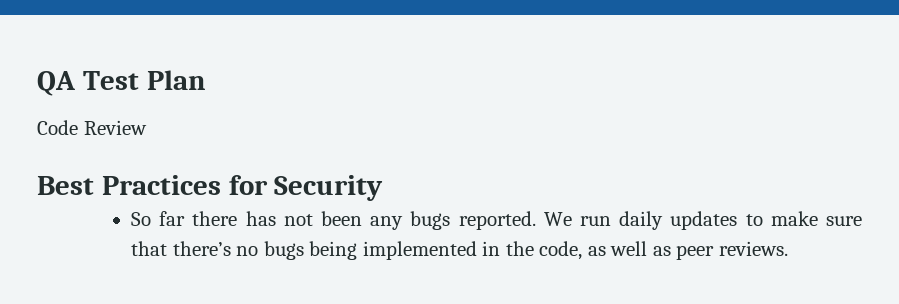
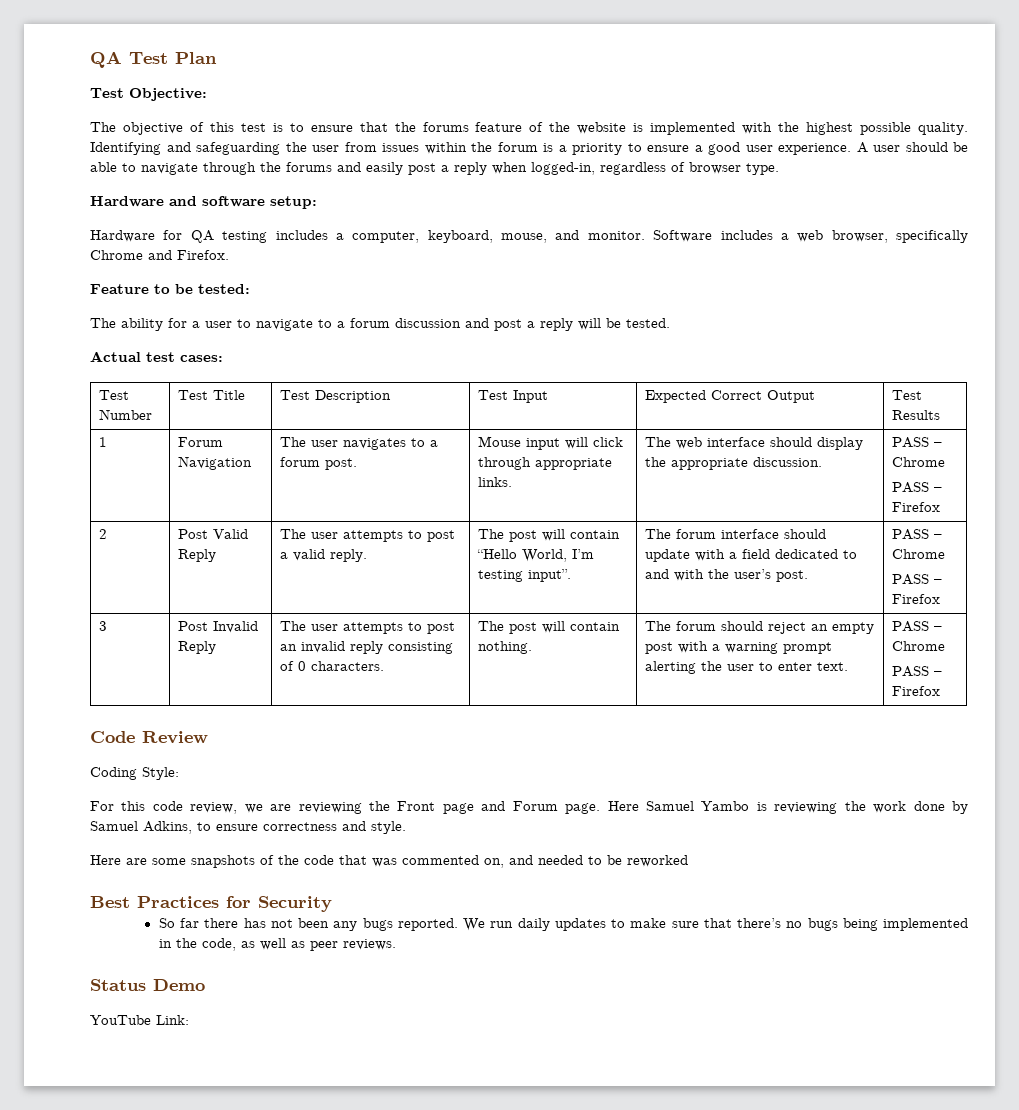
+ Test Objective:
+ The objective of this test is to ensure that the forums feature of the website is implemented with the highest possible quality. Identifying and safeguarding the user from issues within the forum is a priority to ensure a good user experience. A user should be able to navigate through the forums and easily post a reply when logged-in, regardless of browser type.
+ Hardware and software setup:
+ Hardware for QA testing includes a computer, keyboard, mouse, and monitor. Software includes a web browser, specifically Chrome and Firefox.
+ Feature to be tested:
+ The ability for a user to navigate to a forum discussion and post a reply will be tested.
+ Actual test cases:
+ Test Number | Test Title | Test Description | Test Input | Expected Correct Output | Test Results
+ 1 | Forum Navigation | The user navigates to a forum post. | Mouse input will click through appropriate links. | The web interface should display the appropriate discussion. | PASS – Chrome
+ PASS – Firefox
+ 2 | Post Valid Reply | The user attempts to post a valid reply. | The post will contain “Hello World, I’m testing input”. | The forum interface should update with a field dedicated to and with the user’s post. | PASS – Chrome
+ PASS – Firefox
+ 3 | Post Invalid Reply | The user attempts to post an invalid reply consisting of 0 characters. | The post will contain nothing. | The forum should reject an empty post with a warning prompt alerting the user to enter text. | PASS – Chrome
+ PASS – Firefox
  Code Review
+ Coding Style:
+ For this code review, we are reviewing the Front page and Forum page. Here Samuel Yambo is reviewing the work done by Samuel Adkins, to ensure correctness and style.
+ Here are some snapshots of the code that was commented on, and needed to be reworked
+ Status Demo
+ YouTube Link:

